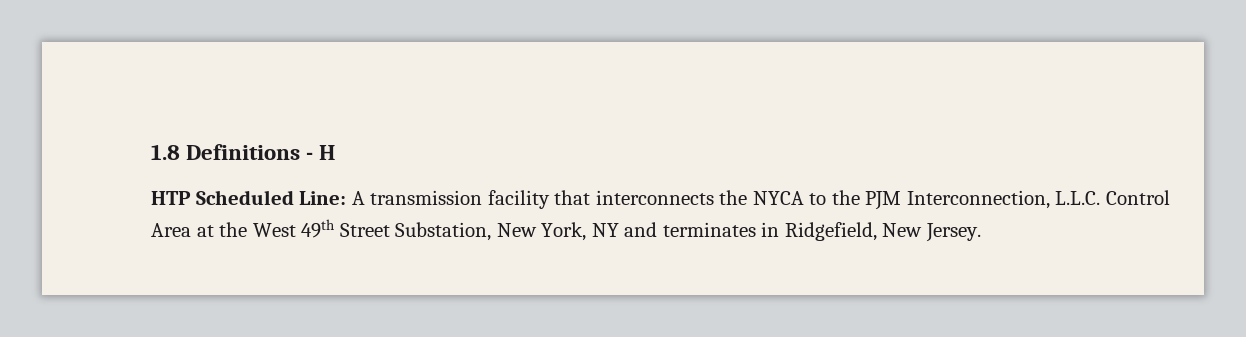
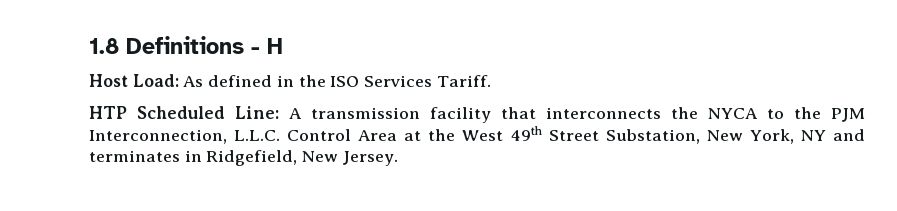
+ Host Load: As defined in the ISO Services Tariff.

